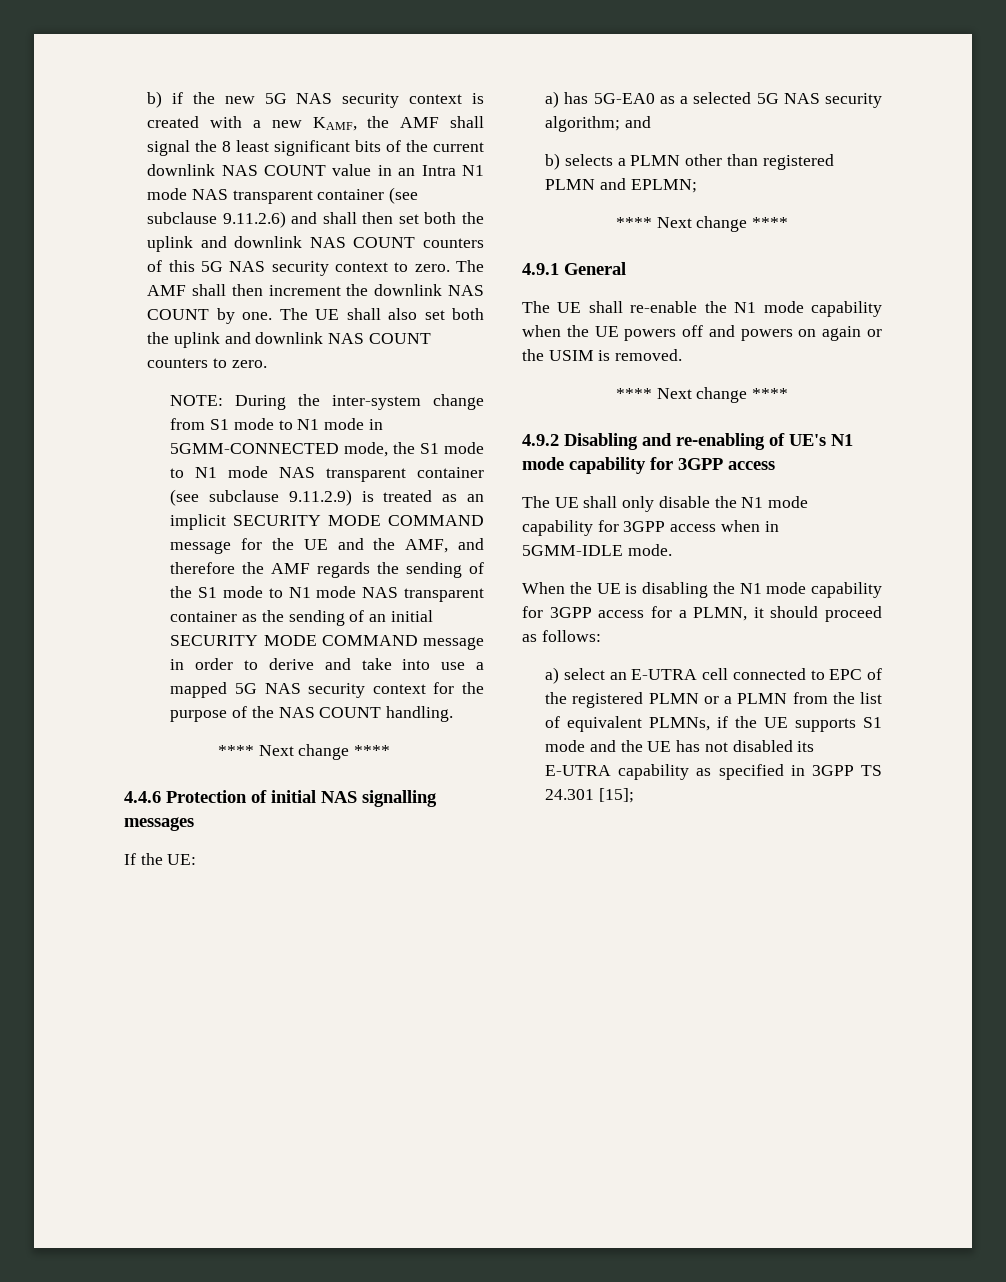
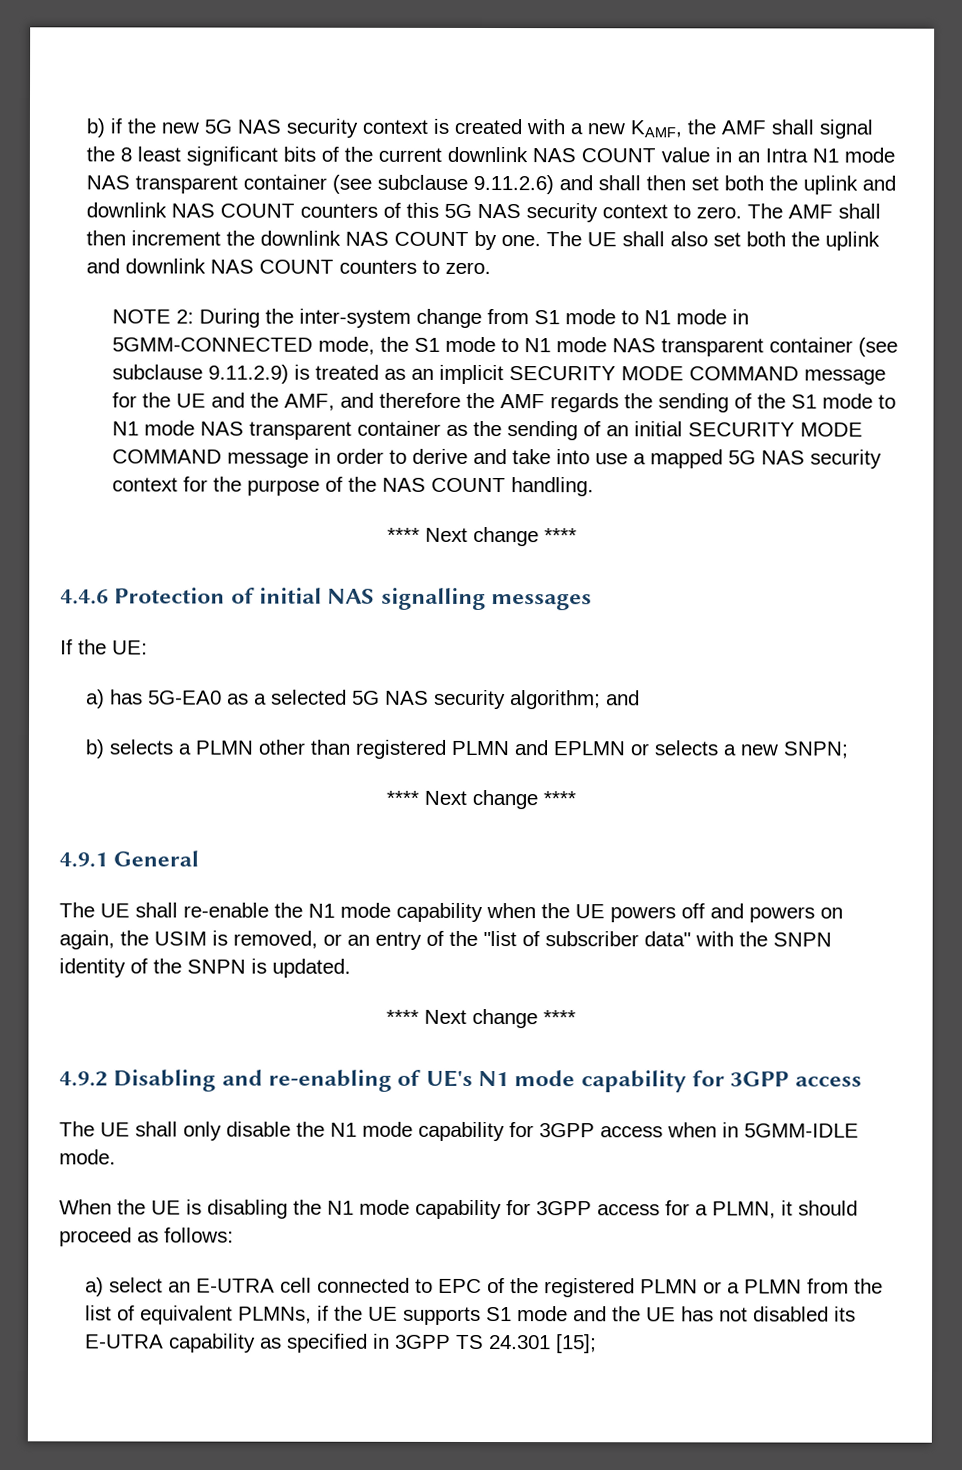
- NOTE:
+ NOTE 2:
- b) selects a PLMN other than registered PLMN and EPLMN;
+ b) selects a PLMN other than registered PLMN and EPLMN or selects a new SNPN;
- The UE shall re-enable the N1 mode capability when the UE powers off and powers on again or the USIM is removed.
+ The UE shall re-enable the N1 mode capability when the UE powers off and powers on again, the USIM is removed, or an entry of the "list of subscriber data" with the SNPN identity of the SNPN is updated.

